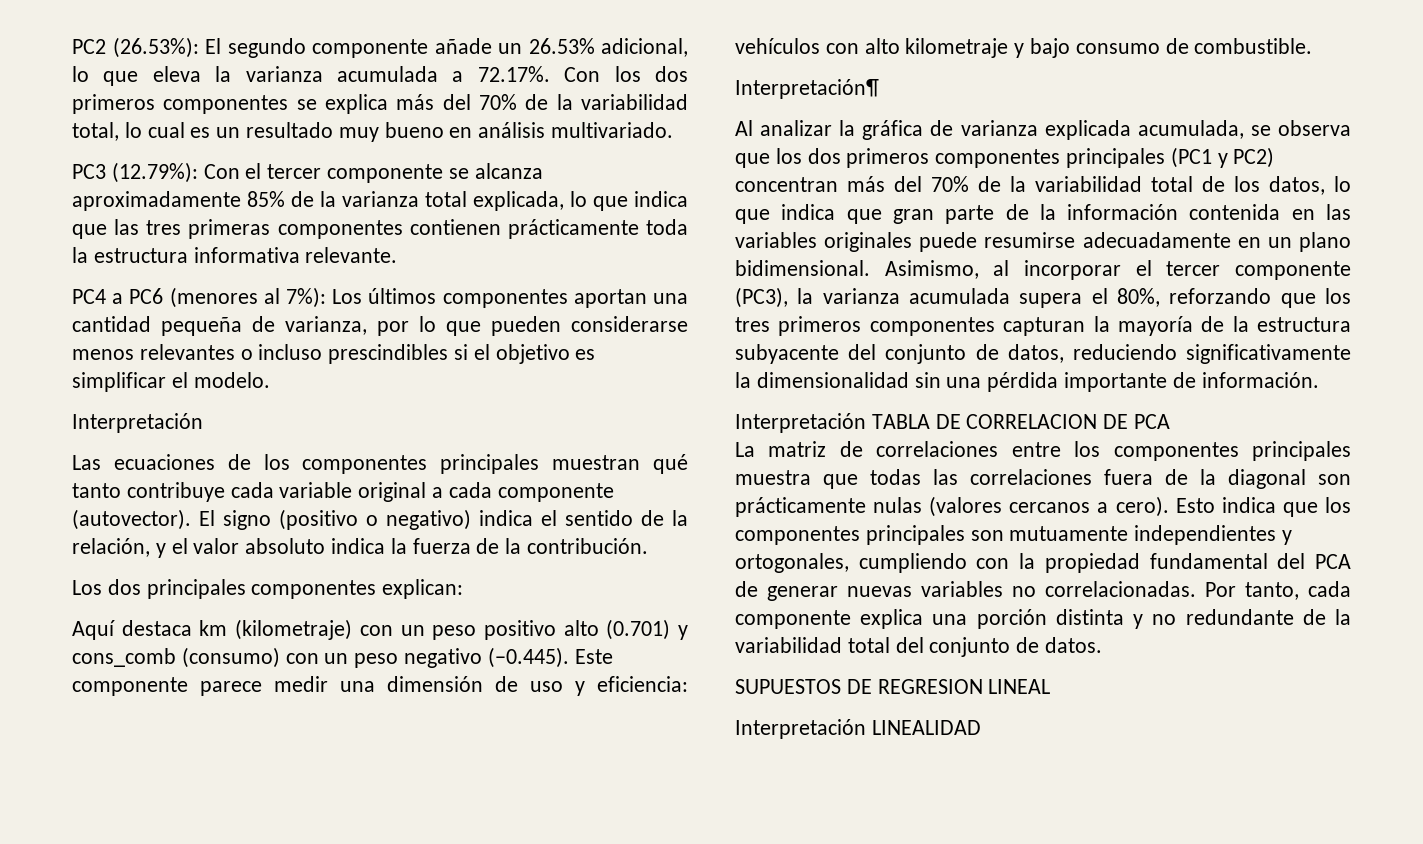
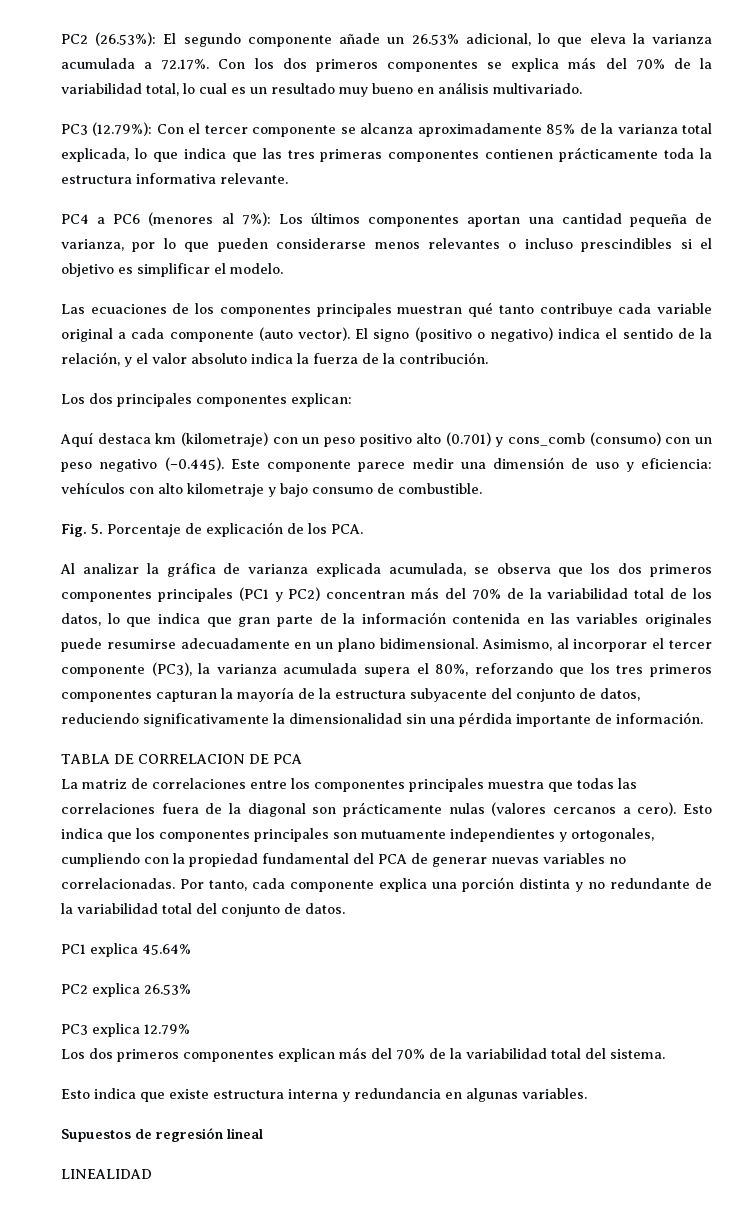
  PC4 a PC6 (menores al 7%): Los últimos componentes aportan una cantidad pequeña de varianza, por lo que pueden considerarse menos relevantes o incluso prescindibles si el objetivo es simplificar el modelo.
- Interpretación
- Las ecuaciones de los componentes principales muestran qué tanto contribuye cada variable original a cada componente (autovector).
+ Las ecuaciones de los componentes principales muestran qué tanto contribuye cada variable original a cada componente (auto vector).
- Interpretación¶
+ Fig. 5. Porcentaje de explicación de los PCA.
- Interpretación TABLA DE CORRELACION DE PCA
+ TABLA DE CORRELACION DE PCA
- SUPUESTOS DE REGRESION LINEAL
- Interpretación LINEALIDAD
+ PC1 explica 45.64%
+ PC2 explica 26.53%
+ PC3 explica 12.79%
+ Los dos primeros componentes explican más del 70% de la variabilidad total del sistema.
+ Esto indica que existe estructura interna y redundancia en algunas variables.
+ Supuestos de regresión lineal
+ LINEALIDAD

